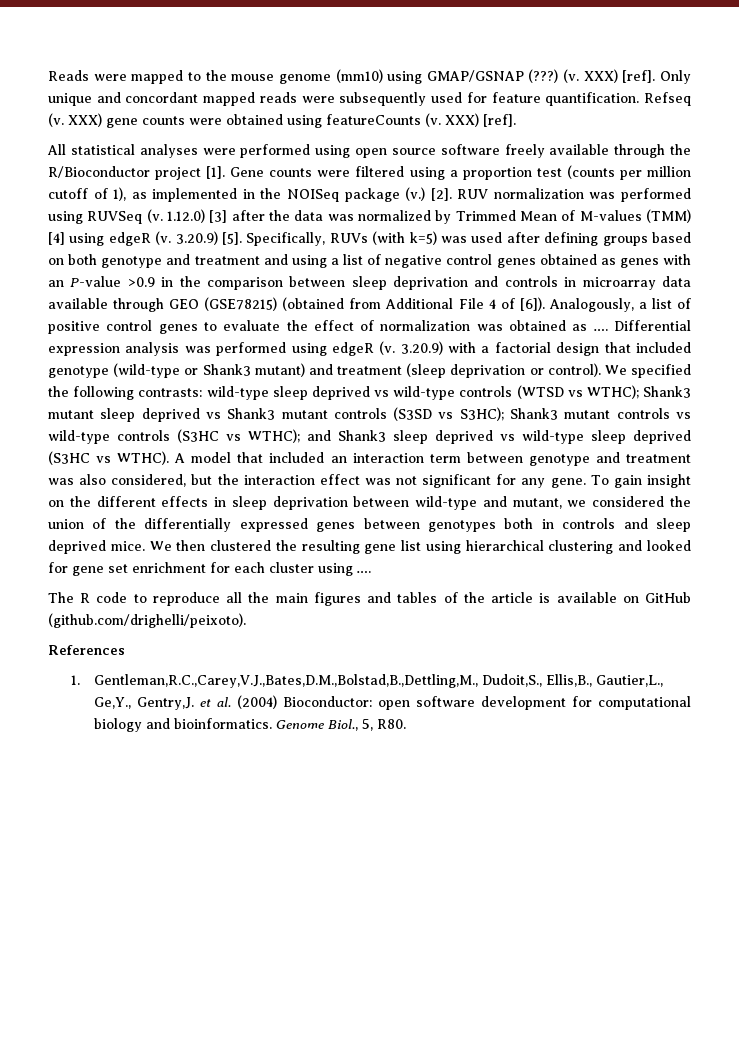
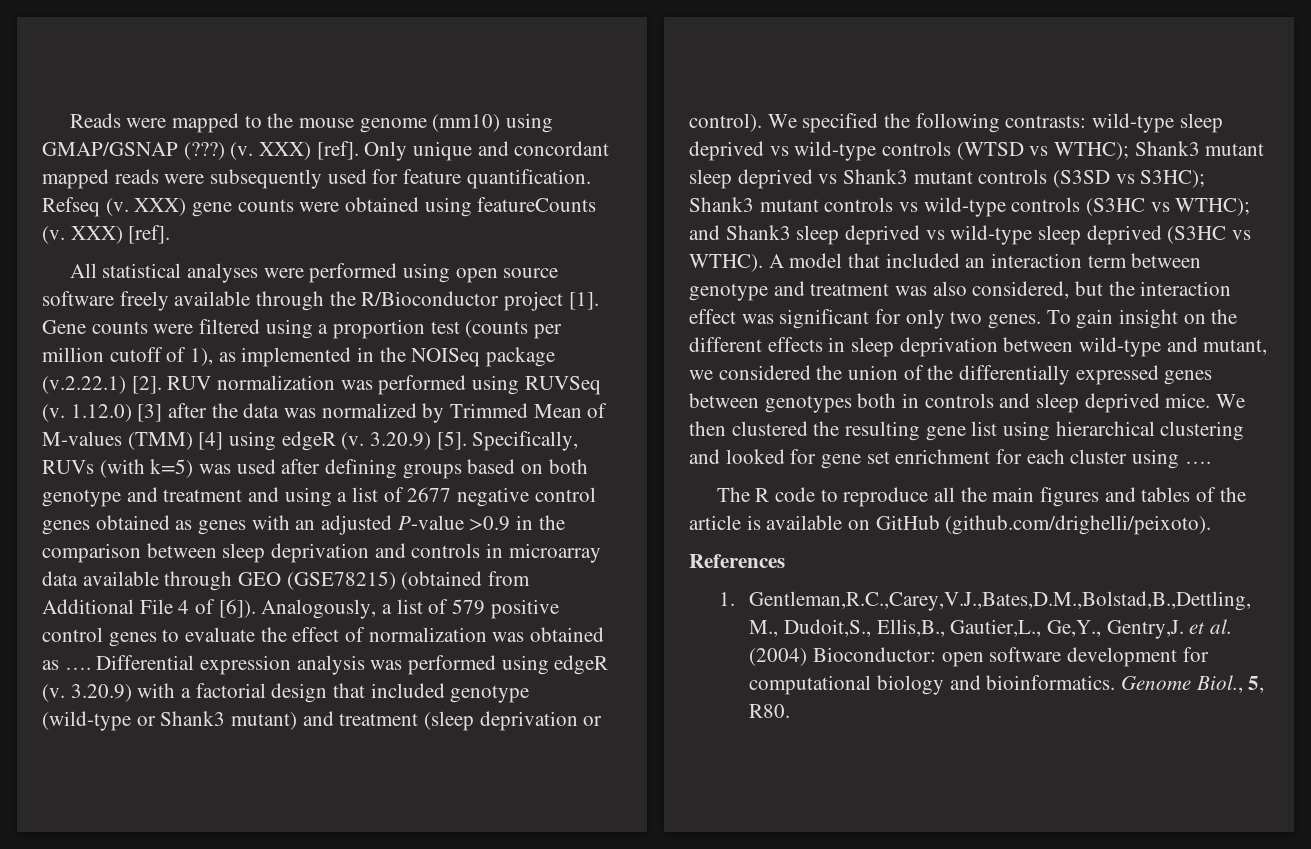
- Gene counts were filtered using a proportion test (counts per million cutoff of 1), as implemented in the NOISeq package (v.) [2].
+ Gene counts were filtered using a proportion test (counts per million cutoff of 1), as implemented in the NOISeq package (v.2.22.1) [2].
- Specifically, RUVs (with k=5) was used after defining groups based on both genotype and treatment and using a list of negative control genes obtained as genes with an P-value >0.9 in the comparison between sleep deprivation and controls in microarray data available through GEO (GSE78215) (obtained from Additional File 4 of [6]).
+ Specifically, RUVs (with k=5) was used after defining groups based on both genotype and treatment and using a list of 2677 negative control genes obtained as genes with an adjusted P-value >0.9 in the comparison between sleep deprivation and controls in microarray data available through GEO (GSE78215) (obtained from Additional File 4 of [6]).
- Analogously, a list of positive control genes to evaluate the effect of normalization was obtained as ….
+ Analogously, a list of 579 positive control genes to evaluate the effect of normalization was obtained as ….
- A model that included an interaction term between genotype and treatment was also considered, but the interaction effect was not significant for any gene.
+ A model that included an interaction term between genotype and treatment was also considered, but the interaction effect was significant for only two genes.

